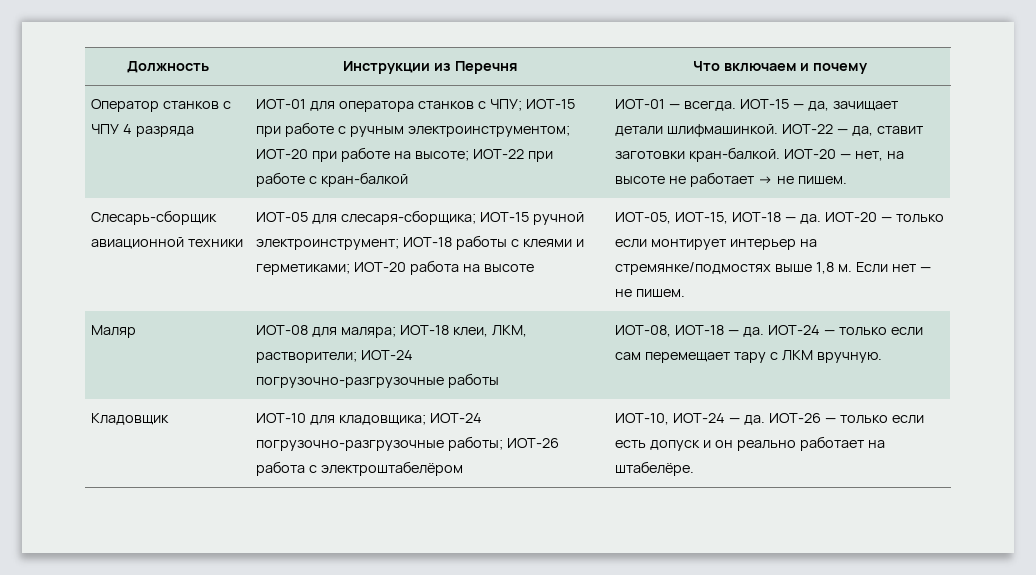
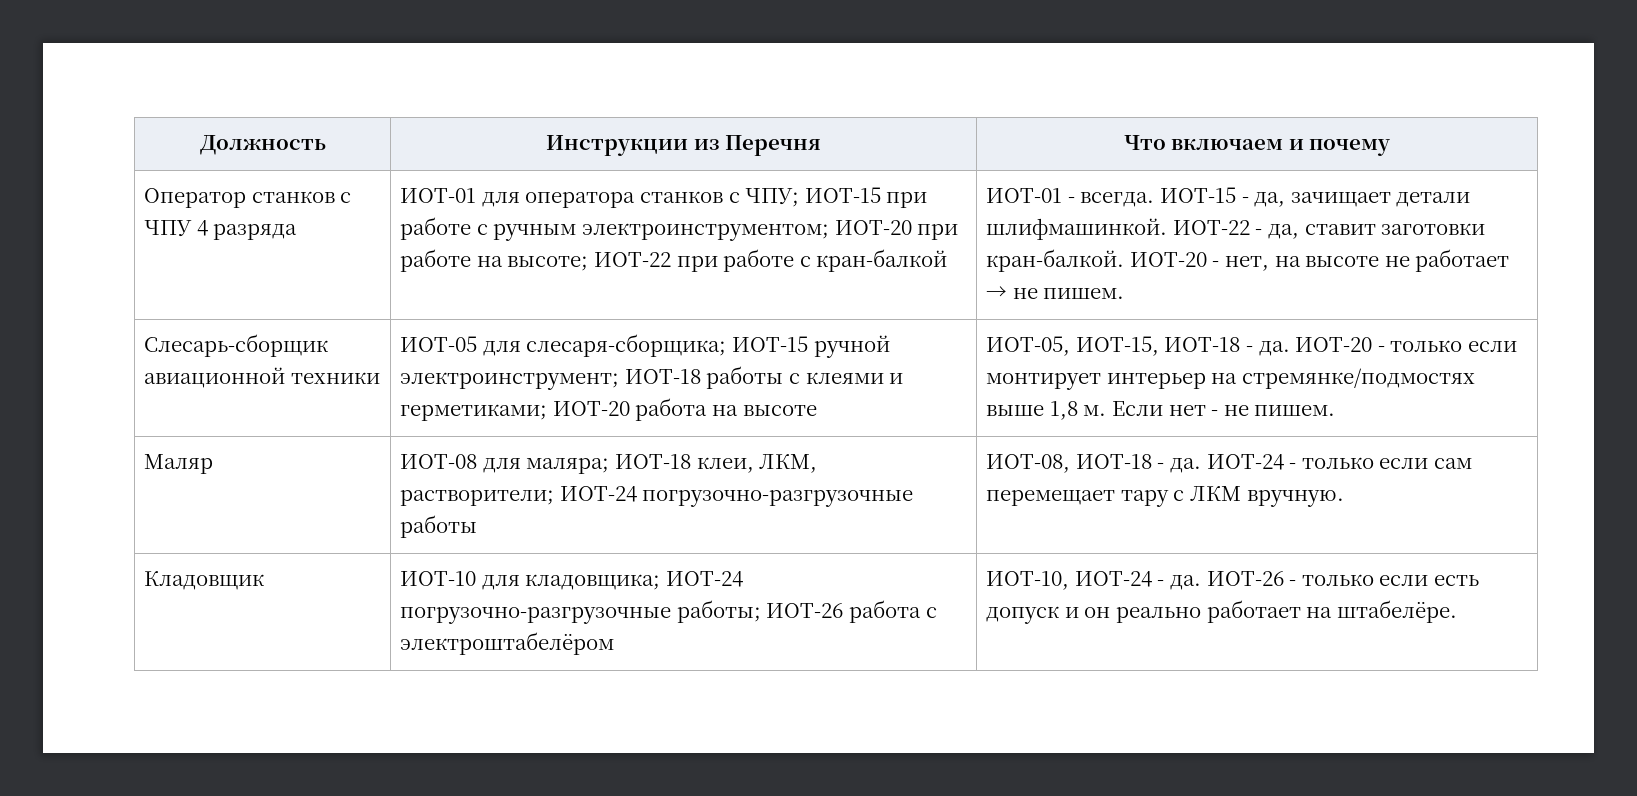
- ИОТ-01 — всегда.
+ ИОТ-01 - всегда.
- ИОТ-15 — да, зачищает детали шлифмашинкой.
+ ИОТ-15 - да, зачищает детали шлифмашинкой.
- ИОТ-22 — да, ставит заготовки кран-балкой.
+ ИОТ-22 - да, ставит заготовки кран-балкой.
- ИОТ-20 — нет, на высоте не работает → не пишем.
+ ИОТ-20 - нет, на высоте не работает → не пишем.
- Слесарь-сборщик авиационной техники | ИОТ-05 для слесаря-сборщика; ИОТ-15 ручной электроинструмент; ИОТ-18 работы с клеями и герметиками; ИОТ-20 работа на высоте | ИОТ-05, ИОТ-15, ИОТ-18 — да. ИОТ-20 — только если монтирует интерьер на стремянке/подмостях выше 1,8 м. Если нет — не пишем.
+ Слесарь-сборщик авиационной техники | ИОТ-05 для слесаря-сборщика; ИОТ-15 ручной электроинструмент; ИОТ-18 работы с клеями и герметиками; ИОТ-20 работа на высоте | ИОТ-05, ИОТ-15, ИОТ-18 - да. ИОТ-20 - только если монтирует интерьер на стремянке/подмостях выше 1,8 м. Если нет - не пишем.
- Маляр | ИОТ-08 для маляра; ИОТ-18 клеи, ЛКМ, растворители; ИОТ-24 погрузочно-разгрузочные работы | ИОТ-08, ИОТ-18 — да. ИОТ-24 — только если сам перемещает тару с ЛКМ вручную.
+ Маляр | ИОТ-08 для маляра; ИОТ-18 клеи, ЛКМ, растворители; ИОТ-24 погрузочно-разгрузочные работы | ИОТ-08, ИОТ-18 - да. ИОТ-24 - только если сам перемещает тару с ЛКМ вручную.
- Кладовщик | ИОТ-10 для кладовщика; ИОТ-24 погрузочно-разгрузочные работы; ИОТ-26 работа с электроштабелёром | ИОТ-10, ИОТ-24 — да. ИОТ-26 — только если есть допуск и он реально работает на штабелёре.
+ Кладовщик | ИОТ-10 для кладовщика; ИОТ-24 погрузочно-разгрузочные работы; ИОТ-26 работа с электроштабелёром | ИОТ-10, ИОТ-24 - да. ИОТ-26 - только если есть допуск и он реально работает на штабелёре.

